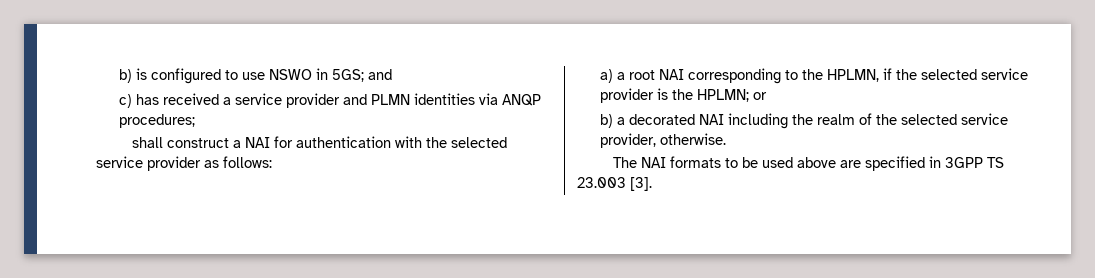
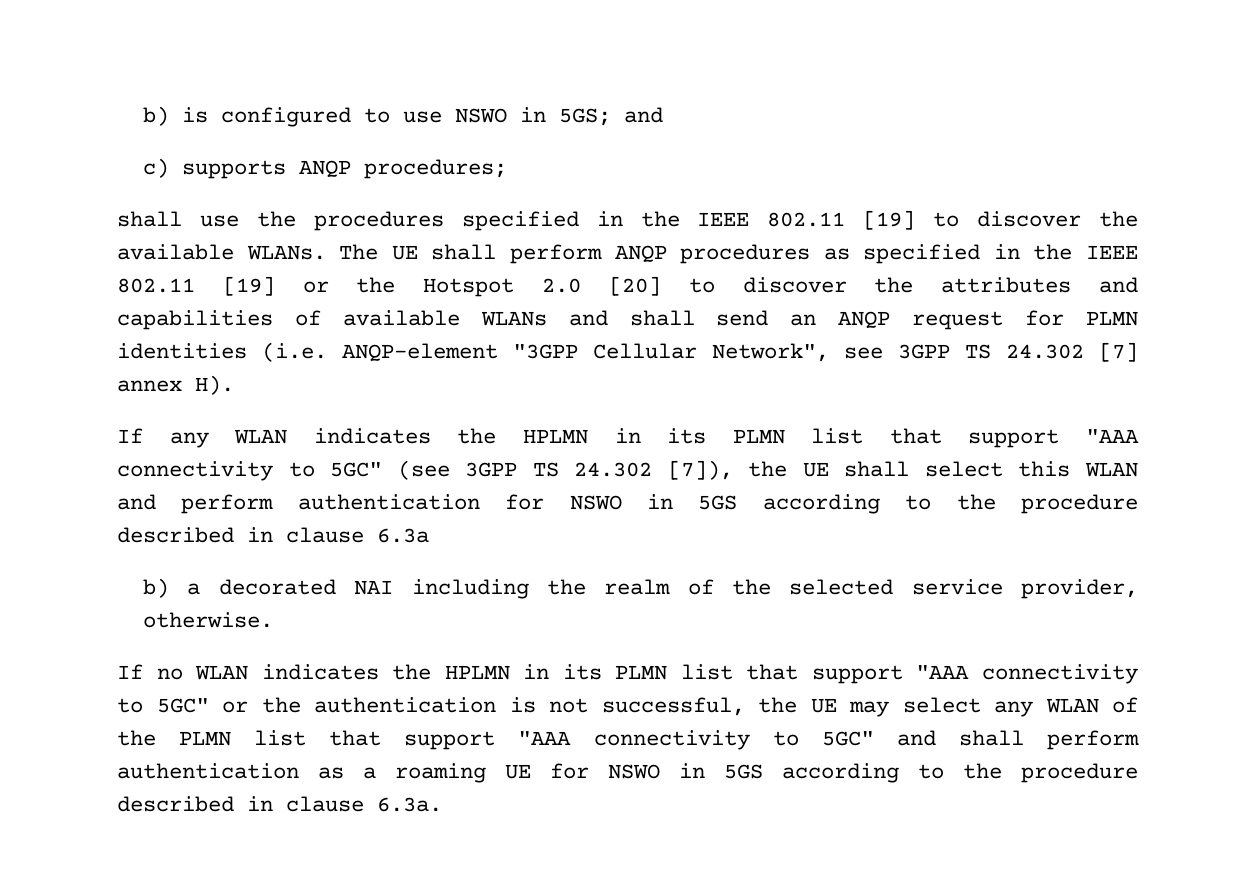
- c) has received a service provider and PLMN identities via ANQP procedures;
- shall construct a NAI for authentication with the selected service provider as follows:
- a) a root NAI corresponding to the HPLMN, if the selected service provider is the HPLMN; or
+ c) supports ANQP procedures;
+ shall use the procedures specified in the IEEE 802.11 [19] to discover the available WLANs. The UE shall perform ANQP procedures as specified in the IEEE 802.11 [19] or the Hotspot 2.0 [20] to discover the attributes and capabilities of available WLANs and shall send an ANQP request for PLMN identities (i.e. ANQP-element "3GPP Cellular Network", see 3GPP TS 24.302 [7] annex H).
+ If any WLAN indicates the HPLMN in its PLMN list that support "AAA connectivity to 5GC" (see 3GPP TS 24.302 [7]), the UE shall select this WLAN and perform authentication for NSWO in 5GS according to the procedure described in clause 6.3a
- The NAI formats to be used above are specified in 3GPP TS 23.003 [3].
+ If no WLAN indicates the HPLMN in its PLMN list that support "AAA connectivity to 5GC" or the authentication is not successful, the UE may select any WLAN of the PLMN list that support "AAA connectivity to 5GC" and shall perform authentication as a roaming UE for NSWO in 5GS according to the procedure described in clause 6.3a.

